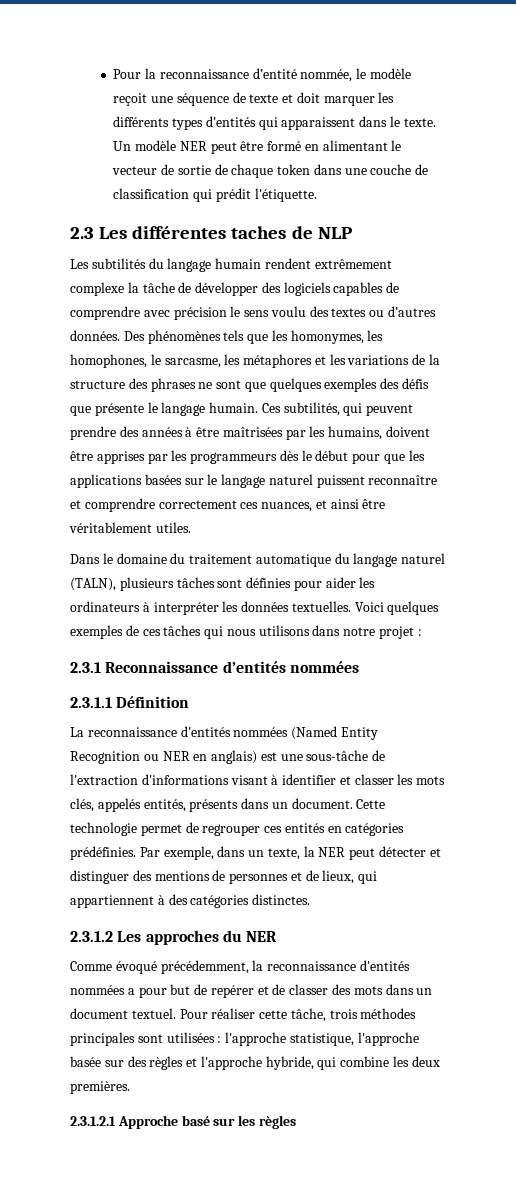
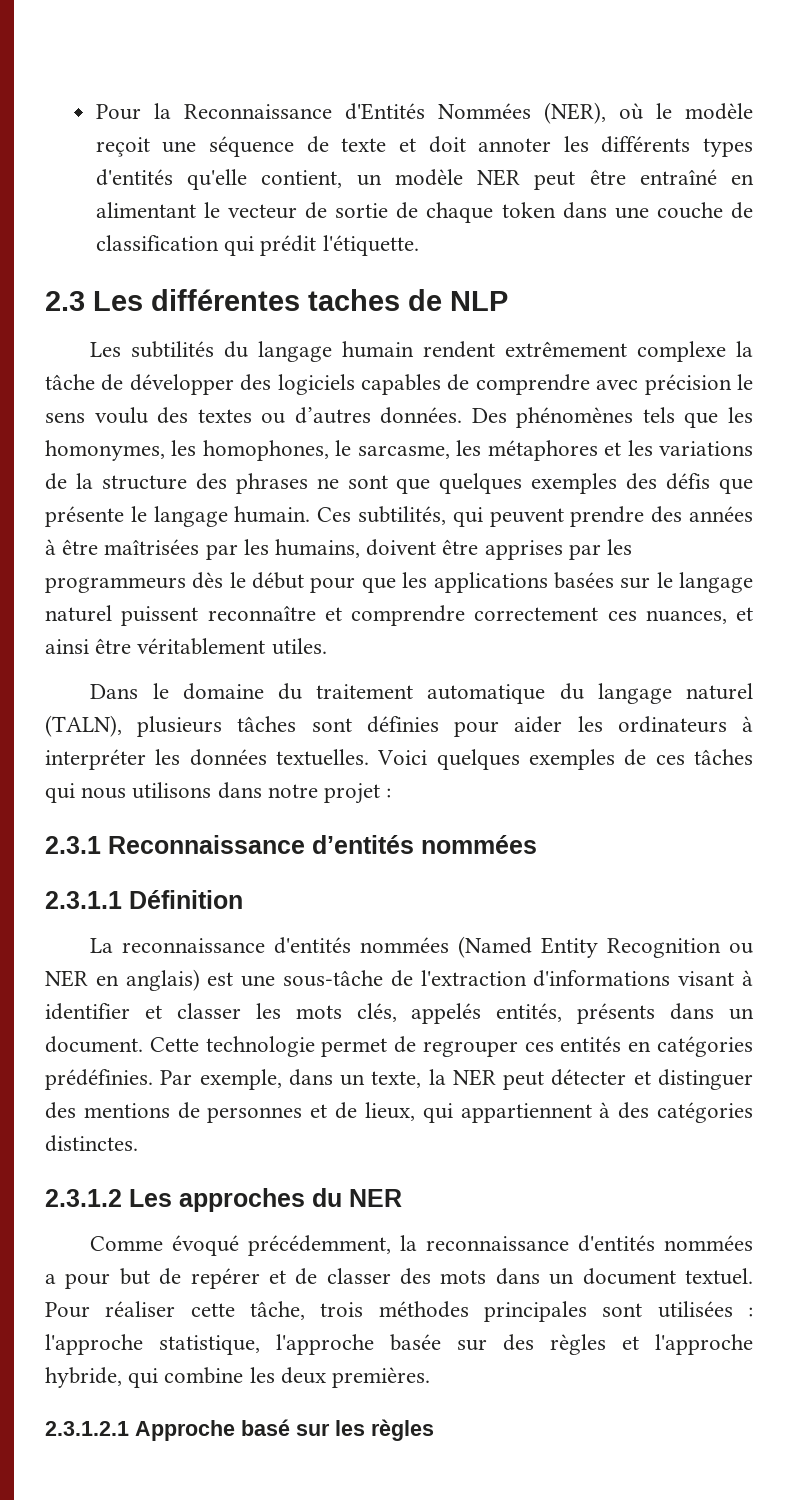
- Pour la reconnaissance d’entité nommée, le modèle reçoit une séquence de texte et doit marquer les différents types d'entités qui apparaissent dans le texte. Un modèle NER peut être formé en alimentant le vecteur de sortie de chaque token dans une couche de classification qui prédit l'étiquette.
+ Pour la Reconnaissance d'Entités Nommées (NER), où le modèle reçoit une séquence de texte et doit annoter les différents types d'entités qu'elle contient, un modèle NER peut être entraîné en alimentant le vecteur de sortie de chaque token dans une couche de classification qui prédit l'étiquette.

